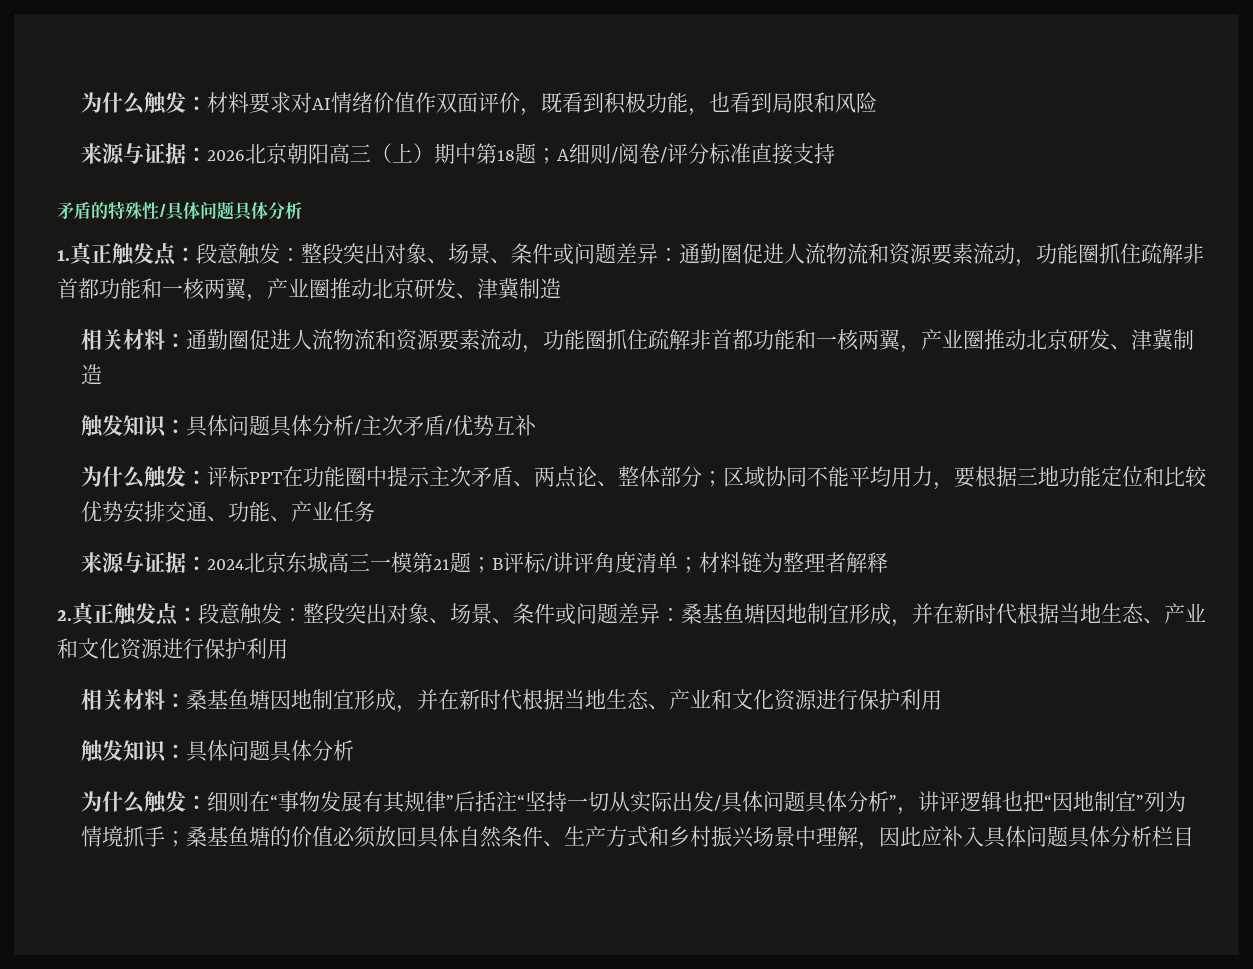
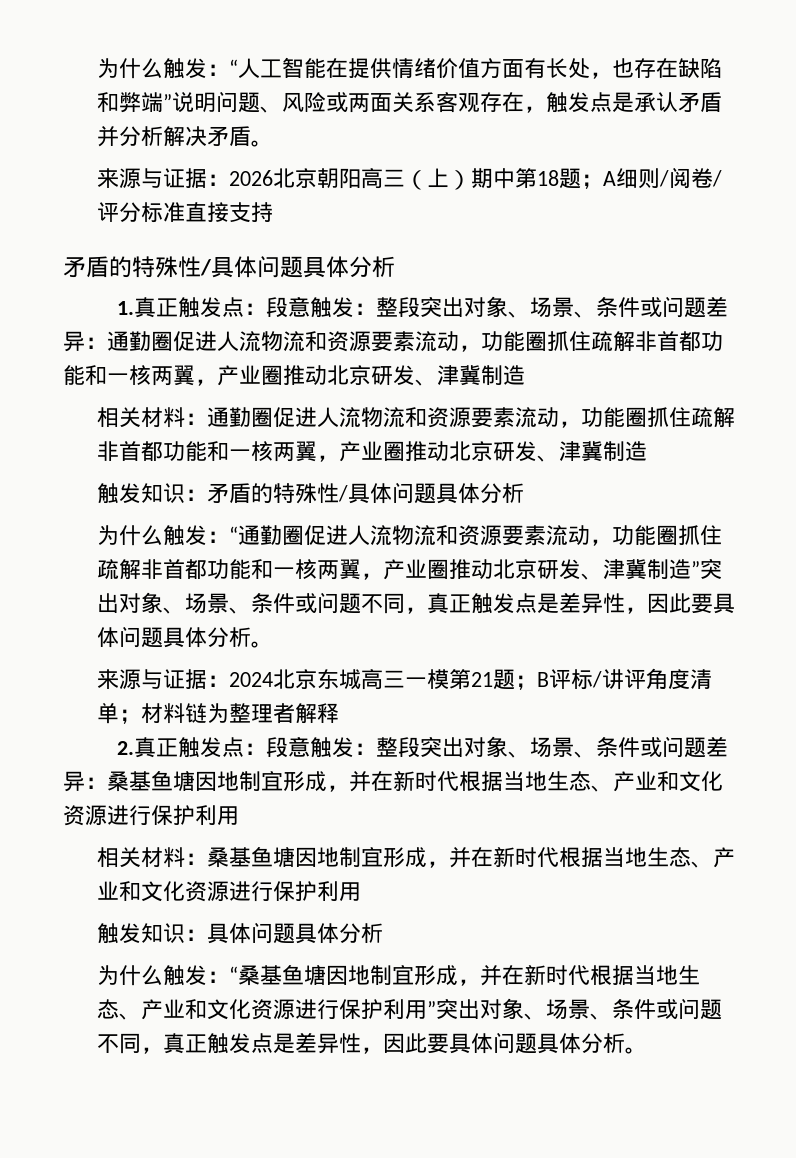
- 为什么触发：材料要求对AI情绪价值作双面评价，既看到积极功能，也看到局限和风险
+ 为什么触发：“人工智能在提供情绪价值方面有长处，也存在缺陷和弊端”说明问题、风险或两面关系客观存在，触发点是承认矛盾并分析解决矛盾。
- 触发知识：具体问题具体分析/主次矛盾/优势互补
- 为什么触发：评标PPT在功能圈中提示主次矛盾、两点论、整体部分；区域协同不能平均用力，要根据三地功能定位和比较优势安排交通、功能、产业任务
+ 触发知识：矛盾的特殊性/具体问题具体分析
+ 为什么触发：“通勤圈促进人流物流和资源要素流动，功能圈抓住疏解非首都功能和一核两翼，产业圈推动北京研发、津冀制造”突出对象、场景、条件或问题不同，真正触发点是差异性，因此要具体问题具体分析。
- 为什么触发：细则在“事物发展有其规律”后括注“坚持一切从实际出发/具体问题具体分析”，讲评逻辑也把“因地制宜”列为情境抓手；桑基鱼塘的价值必须放回具体自然条件、生产方式和乡村振兴场景中理解，因此应补入具体问题具体分析栏目
+ 为什么触发：“桑基鱼塘因地制宜形成，并在新时代根据当地生态、产业和文化资源进行保护利用”突出对象、场景、条件或问题不同，真正触发点是差异性，因此要具体问题具体分析。

